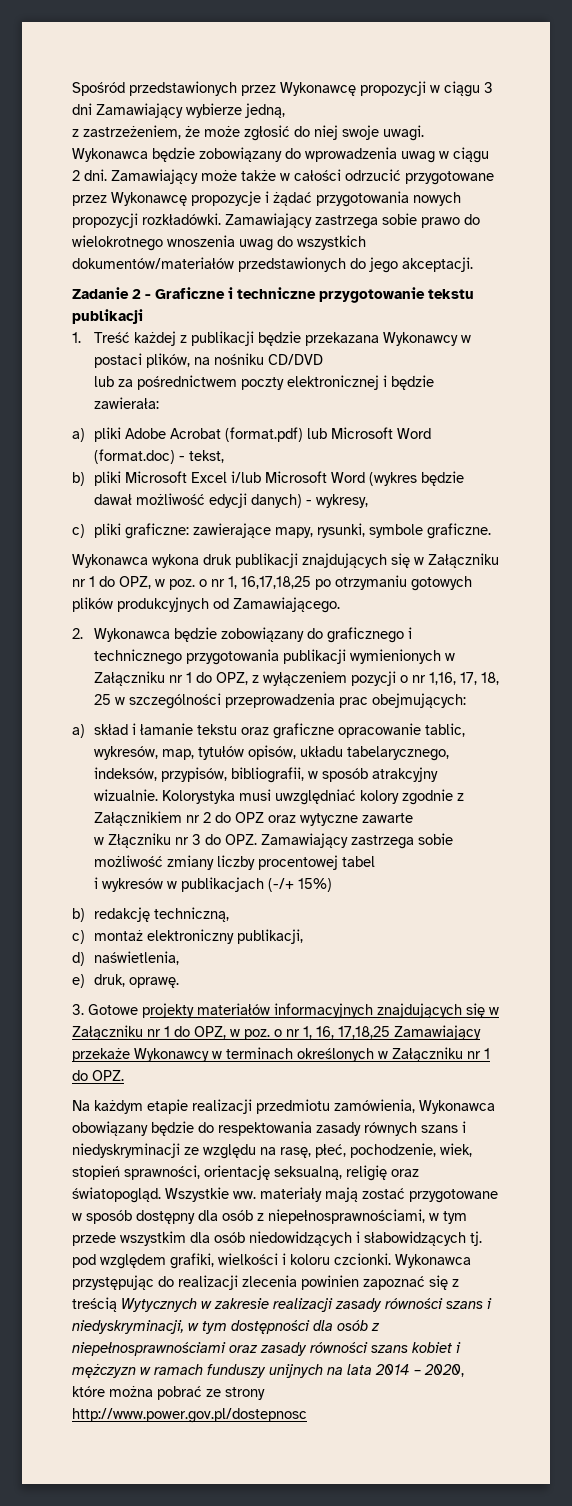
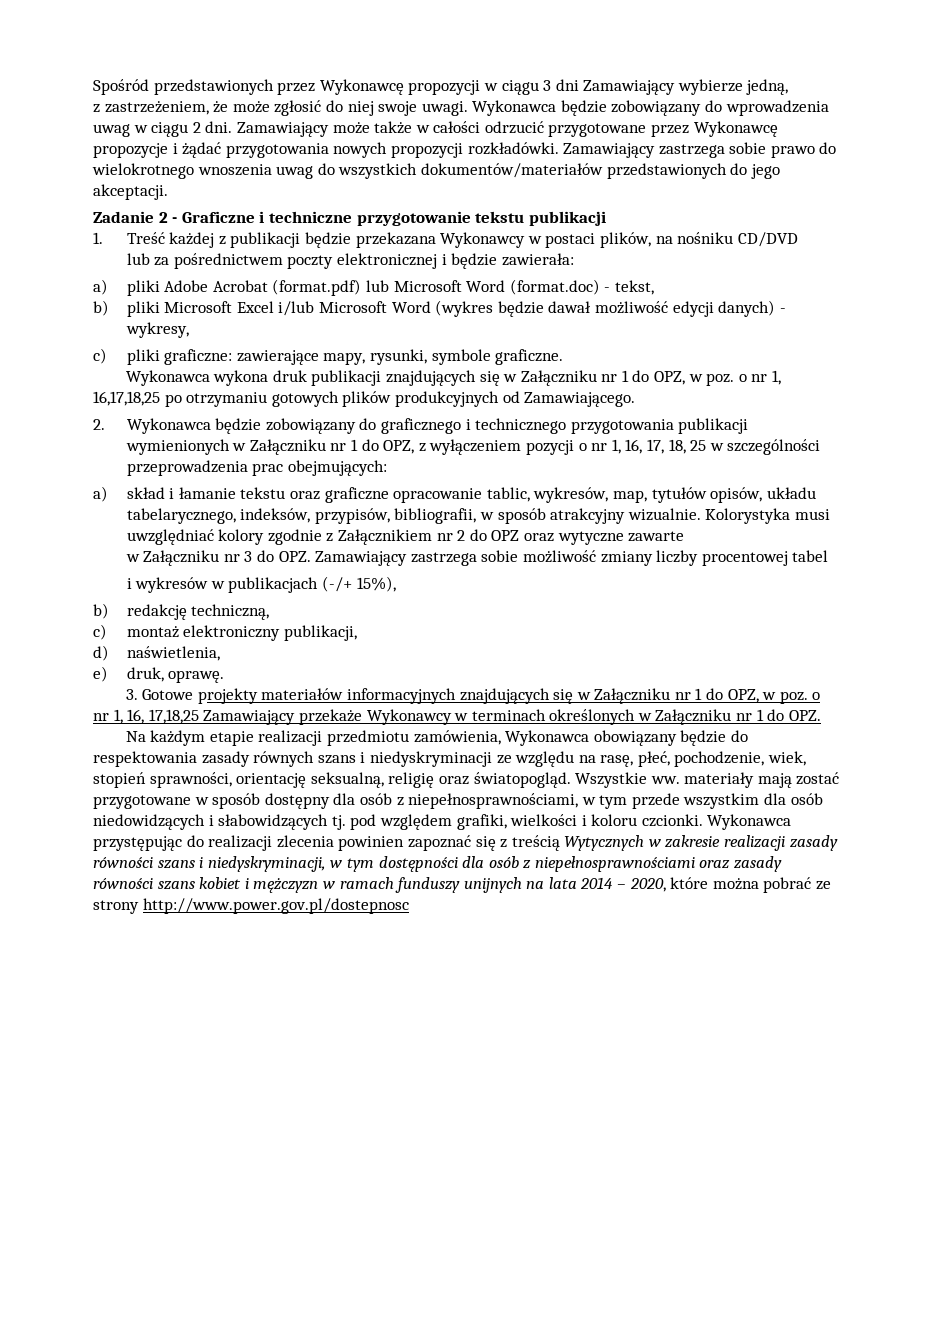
- 2. Wykonawca będzie zobowiązany do graficznego i technicznego przygotowania publikacji wymienionych w Załączniku nr 1 do OPZ, z wyłączeniem pozycji o nr 1,16, 17, 18, 25 w szczególności przeprowadzenia prac obejmujących:
+ 2. Wykonawca będzie zobowiązany do graficznego i technicznego przygotowania publikacji wymienionych w Załączniku nr 1 do OPZ, z wyłączeniem pozycji o nr 1, 16, 17, 18, 25 w szczególności przeprowadzenia prac obejmujących:
- w Złączniku nr 3 do OPZ. Zamawiający zastrzega sobie możliwość zmiany liczby procentowej tabel
+ w Załączniku nr 3 do OPZ. Zamawiający zastrzega sobie możliwość zmiany liczby procentowej tabel
- i wykresów w publikacjach (-/+ 15%)
+ i wykresów w publikacjach (-/+ 15%),

